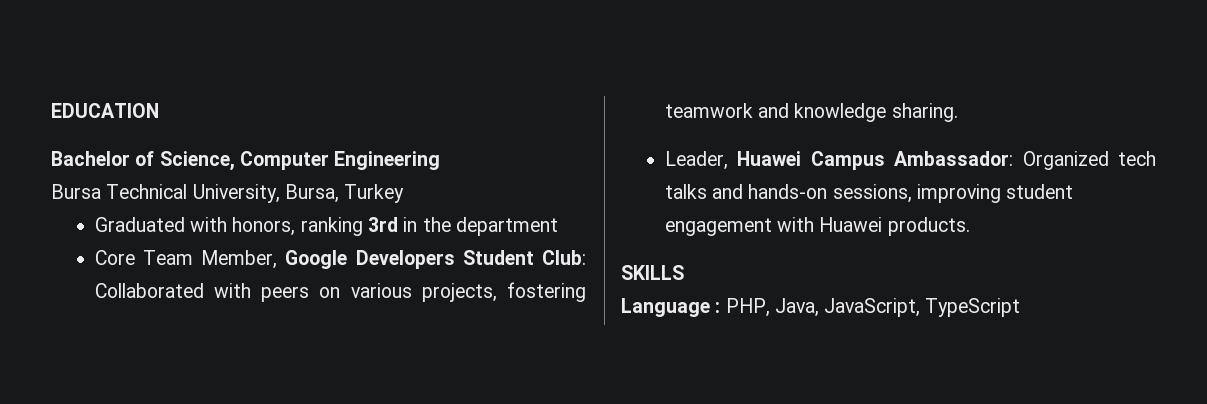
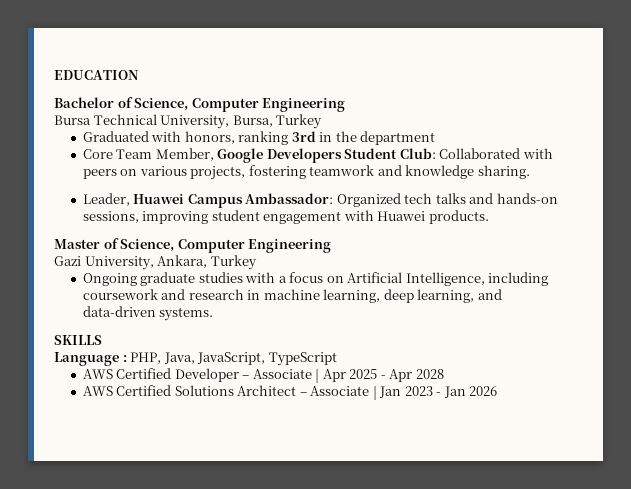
+ Master of Science, Computer Engineering
+ Gazi University, Ankara, Turkey
+ Ongoing graduate studies with a focus on Artificial Intelligence, including coursework and research in machine learning, deep learning, and data-driven systems.
+ AWS Certified Developer – Associate | Apr 2025 - Apr 2028
+ AWS Certified Solutions Architect – Associate | Jan 2023 - Jan 2026

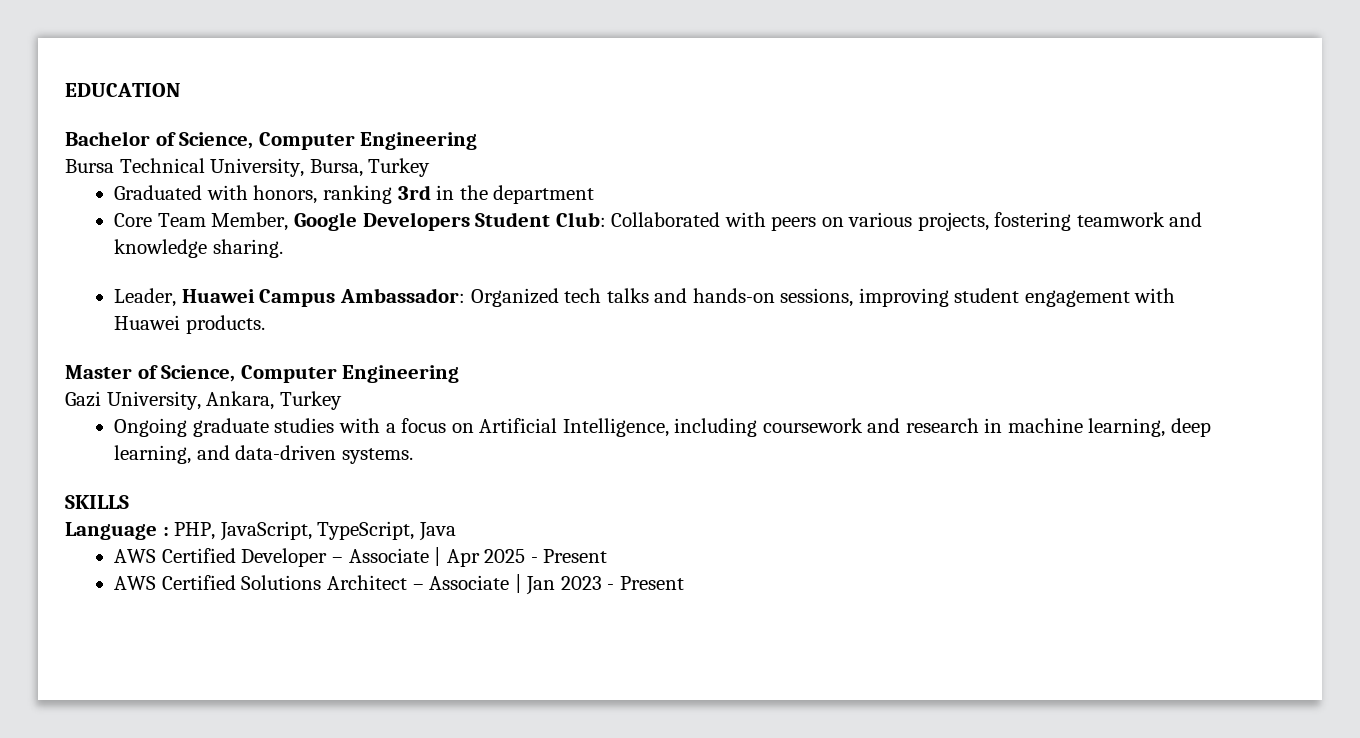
- Language : PHP, Java, JavaScript, TypeScript
+ Language : PHP, JavaScript, TypeScript, Java
- AWS Certified Developer – Associate | Apr 2025 - Apr 2028
+ AWS Certified Developer – Associate | Apr 2025 - Present
- AWS Certified Solutions Architect – Associate | Jan 2023 - Jan 2026
+ AWS Certified Solutions Architect – Associate | Jan 2023 - Present

